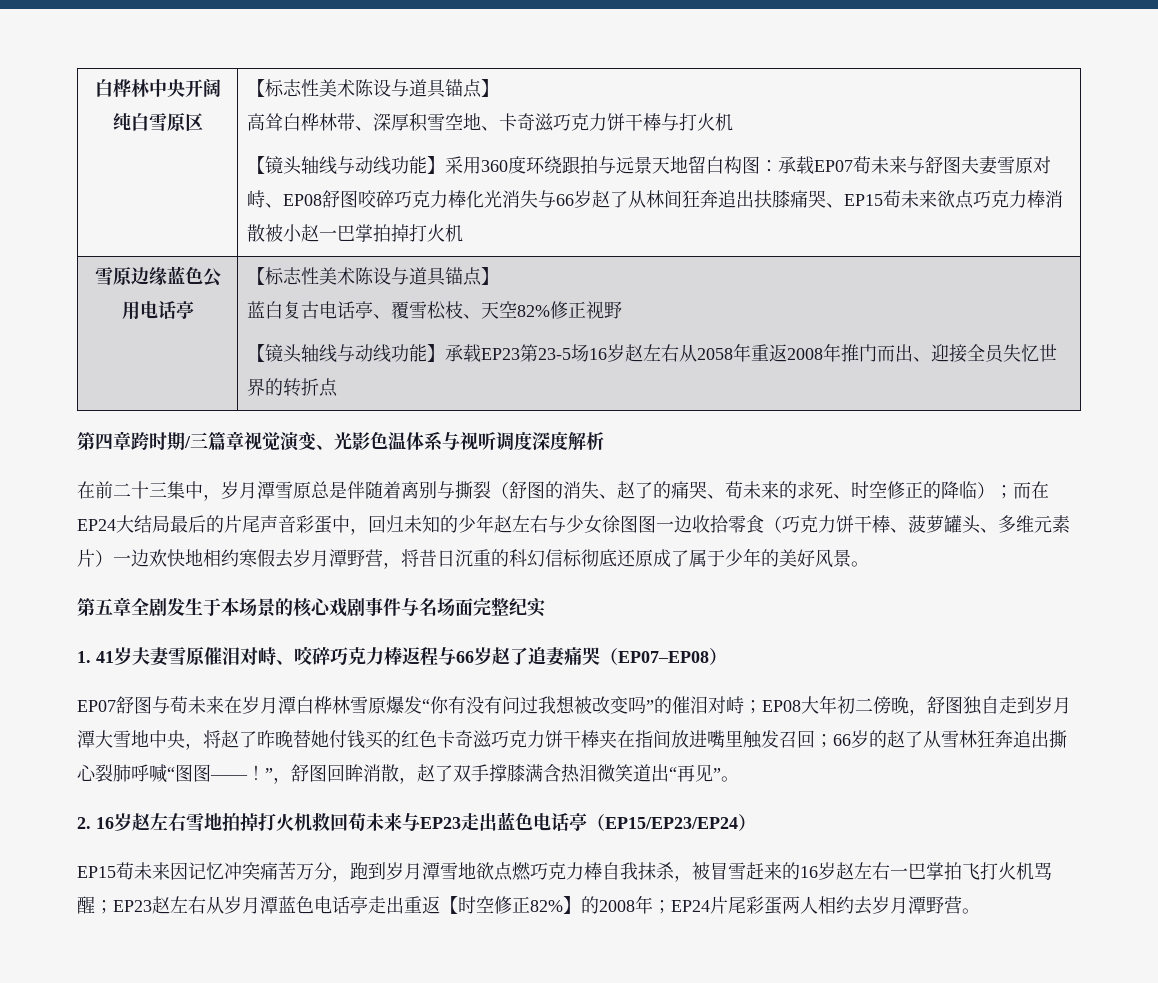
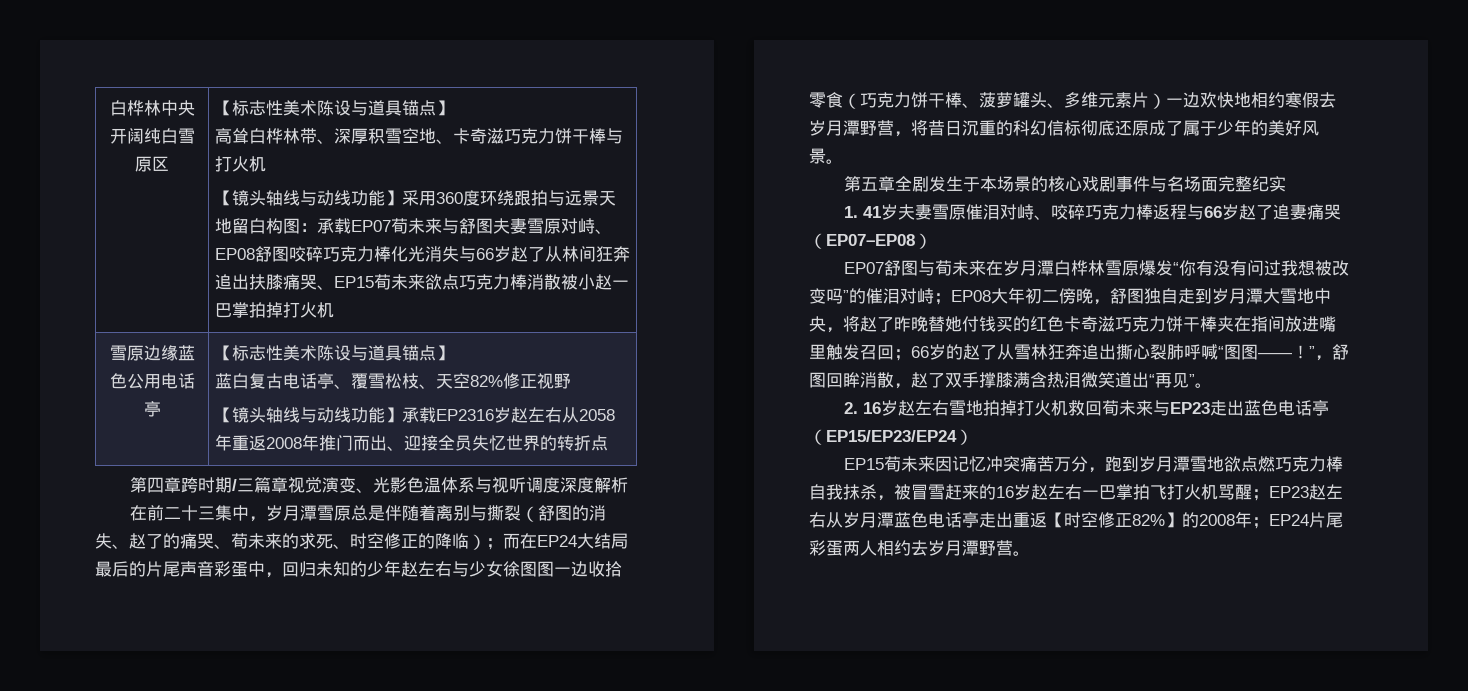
- 【镜头轴线与动线功能】承载EP23第23-5场16岁赵左右从2058年重返2008年推门而出、迎接全员失忆世界的转折点
+ 【镜头轴线与动线功能】承载EP2316岁赵左右从2058年重返2008年推门而出、迎接全员失忆世界的转折点

